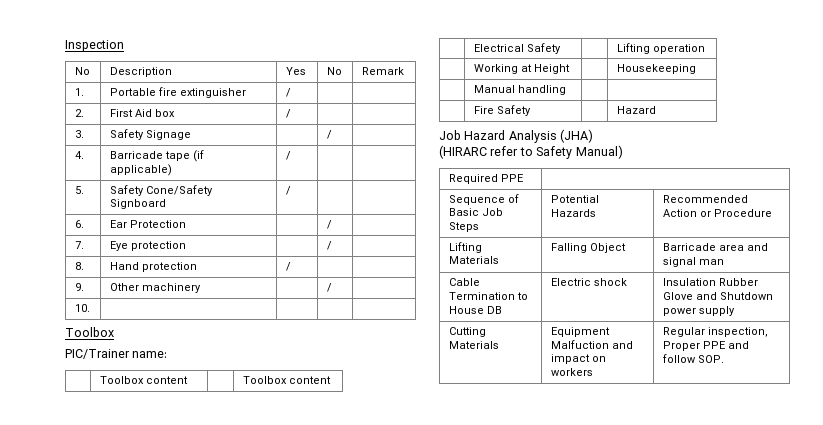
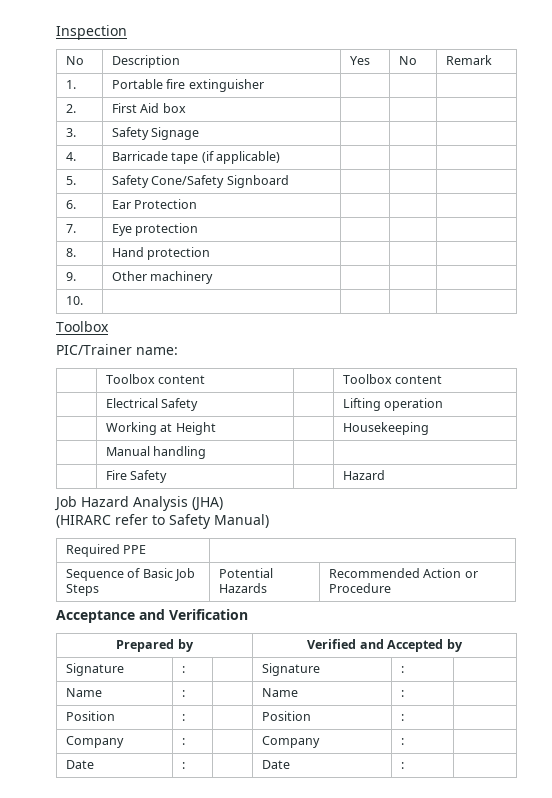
- 1. | Portable fire extinguisher | / | |
+ 1. | Portable fire extinguisher | | |
- 2. | First Aid box | / | |
+ 2. | First Aid box | | |
- 3. | Safety Signage | | / |
+ 3. | Safety Signage | | |
- 4. | Barricade tape (if applicable) | / | |
+ 4. | Barricade tape (if applicable) | | |
- 5. | Safety Cone/Safety Signboard | / | |
+ 5. | Safety Cone/Safety Signboard | | |
- 6. | Ear Protection | | / |
+ 6. | Ear Protection | | |
- 7. | Eye protection | | / |
+ 7. | Eye protection | | |
- 8. | Hand protection | / | |
+ 8. | Hand protection | | |
- 9. | Other machinery | | / |
+ 9. | Other machinery | | |
- Lifting Materials | Falling Object | Barricade area and signal man
- Cable Termination to House DB | Electric shock | Insulation Rubber Glove and Shutdown power supply
- Cutting Materials | Equipment Malfuction and impact on workers | Regular inspection, Proper PPE and follow SOP.
+ Acceptance and Verification
+ Prepared by | Verified and Accepted by
+ Signature | : | | Signature | : |
+ Name | : | | Name | : |
+ Position | : | | Position | : |
+ Company | : | | Company | : |
+ Date | : | | Date | : |

